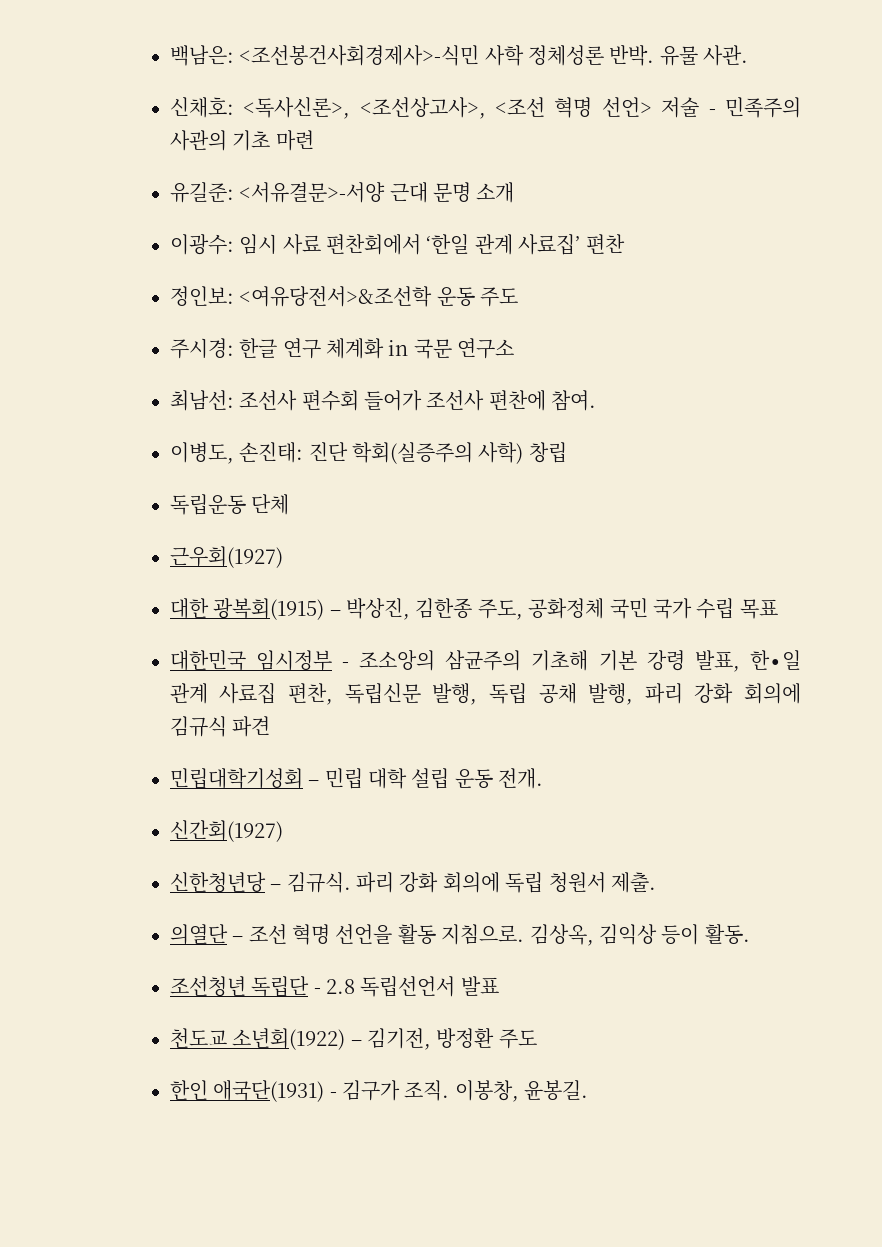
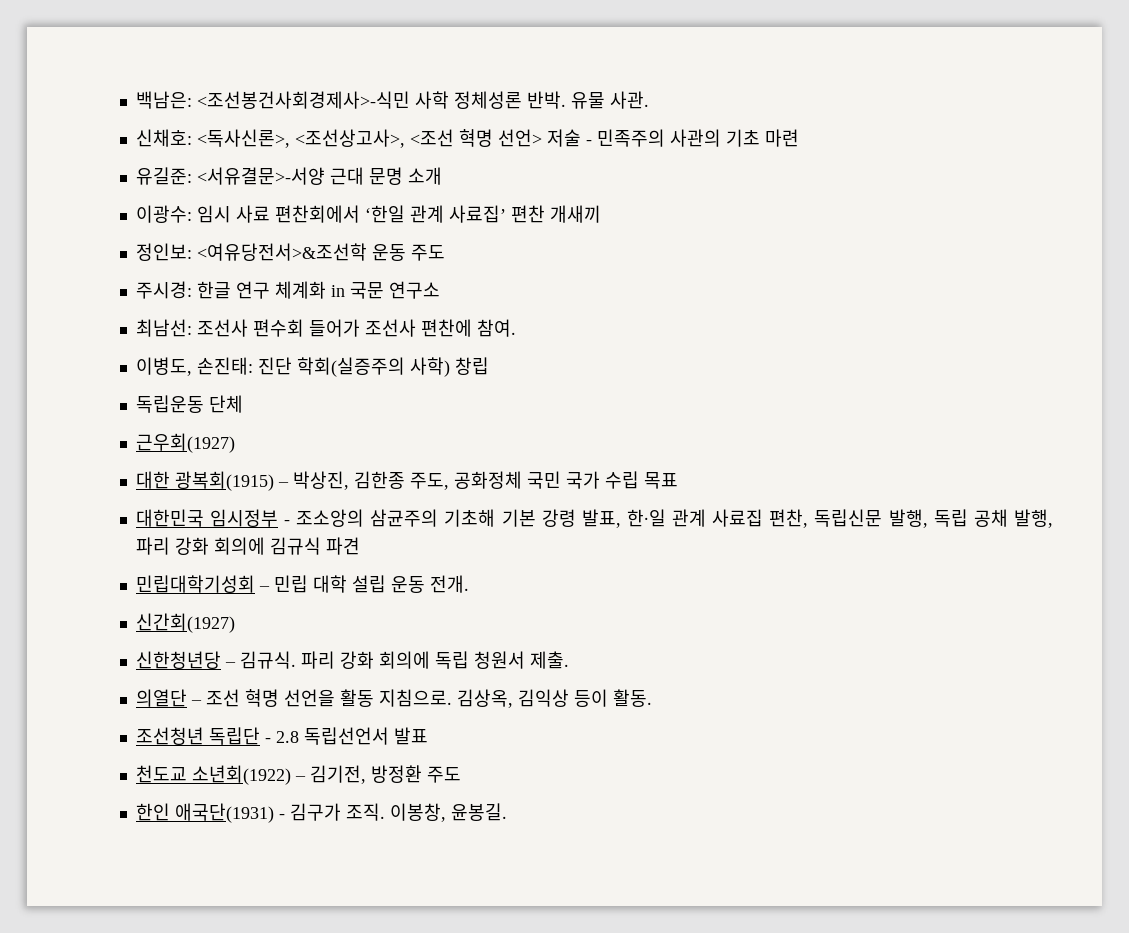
- 이광수: 임시 사료 편찬회에서 ‘한일 관계 사료집’ 편찬
+ 이광수: 임시 사료 편찬회에서 ‘한일 관계 사료집’ 편찬 개새끼

